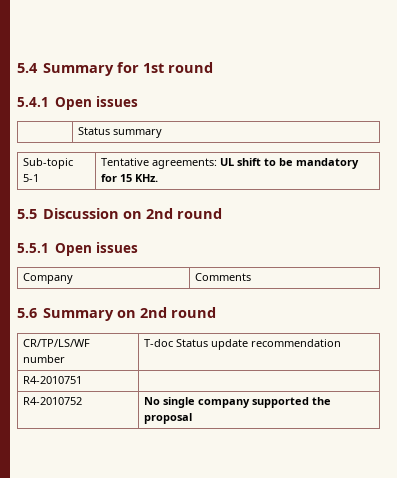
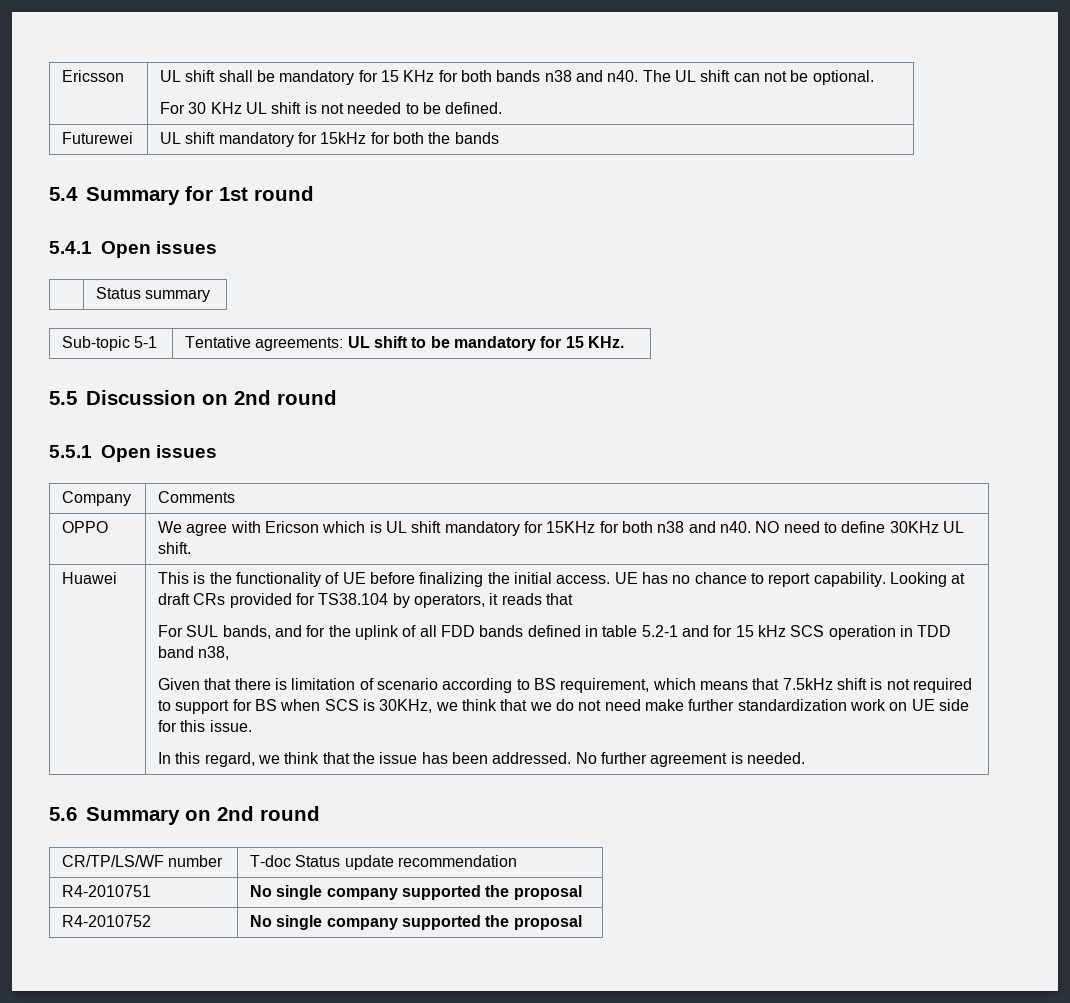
+ Ericsson | UL shift shall be mandatory for 15 KHz for both bands n38 and n40. The UL shift can not be optional.
+ For 30 KHz UL shift is not needed to be defined.
+ Futurewei | UL shift mandatory for 15kHz for both the bands
+ OPPO | We agree with Ericson which is UL shift mandatory for 15KHz for both n38 and n40. NO need to define 30KHz UL shift.
+ Huawei | This is the functionality of UE before finalizing the initial access. UE has no chance to report capability. Looking at draft CRs provided for TS38.104 by operators, it reads that
+ For SUL bands, and for the uplink of all FDD bands defined in table 5.2-1 and for 15 kHz SCS operation in TDD band n38,
+ Given that there is limitation of scenario according to BS requirement, which means that 7.5kHz shift is not required to support for BS when SCS is 30KHz, we think that we do not need make further standardization work on UE side for this issue.
+ In this regard, we think that the issue has been addressed. No further agreement is needed.
- R4-2010751 |
+ R4-2010751 | No single company supported the proposal

